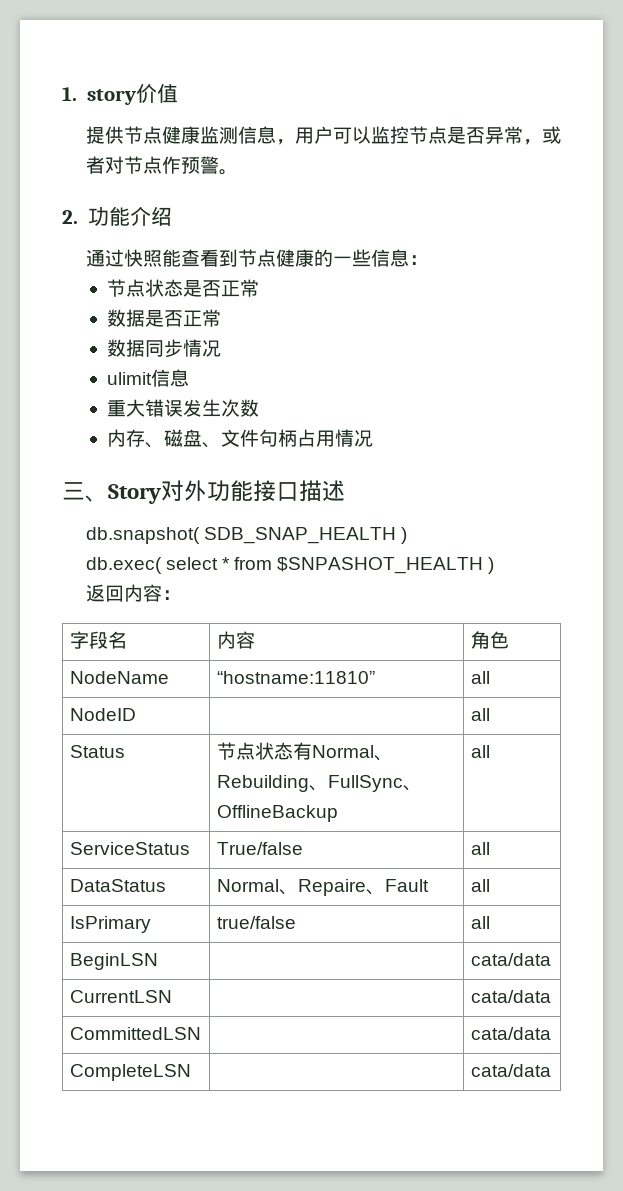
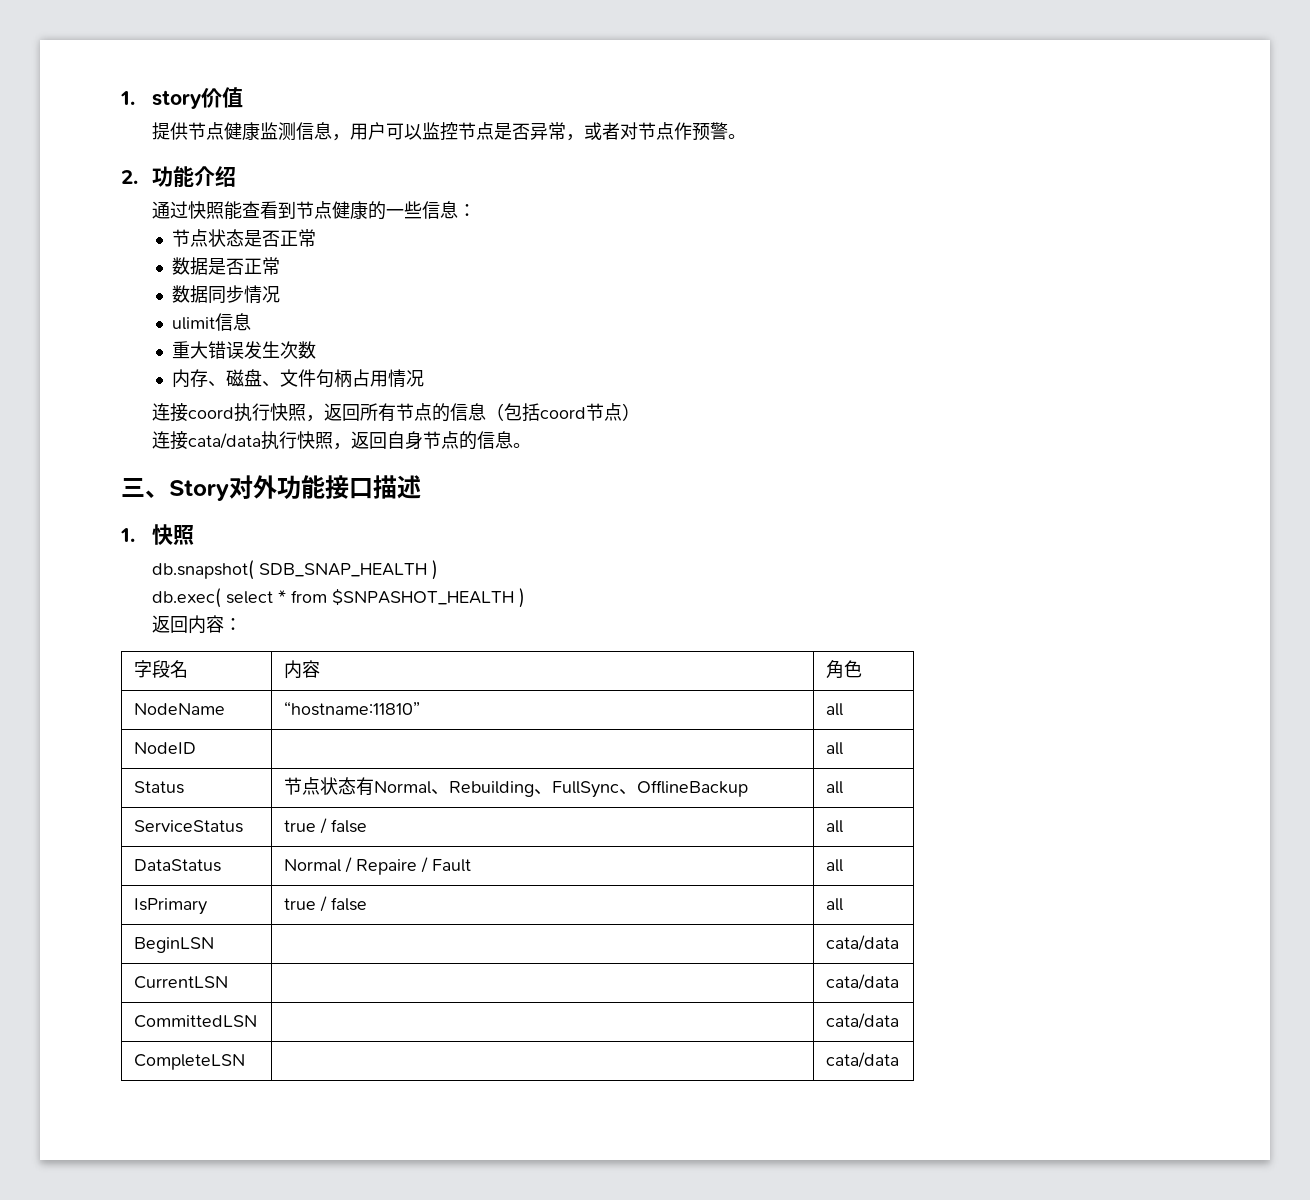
+ 连接coord执行快照，返回所有节点的信息（包括coord节点）
+ 连接cata/data执行快照，返回自身节点的信息。
+ 1.快照
- ServiceStatus | True/false | all
+ ServiceStatus | true / false | all
- DataStatus | Normal、Repaire、Fault | all
+ DataStatus | Normal / Repaire / Fault | all
- IsPrimary | true/false | all
+ IsPrimary | true / false | all

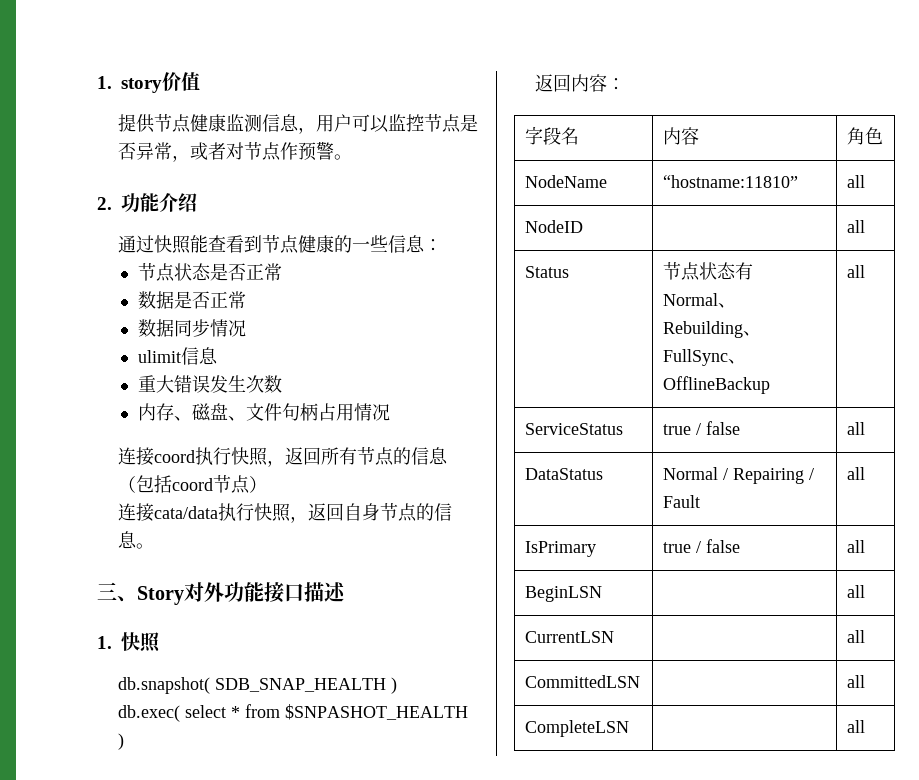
- DataStatus | Normal / Repaire / Fault | all
+ DataStatus | Normal / Repairing / Fault | all
- BeginLSN | | cata/data
+ BeginLSN | | all
- CurrentLSN | | cata/data
+ CurrentLSN | | all
- CommittedLSN | | cata/data
+ CommittedLSN | | all
- CompleteLSN | | cata/data
+ CompleteLSN | | all

